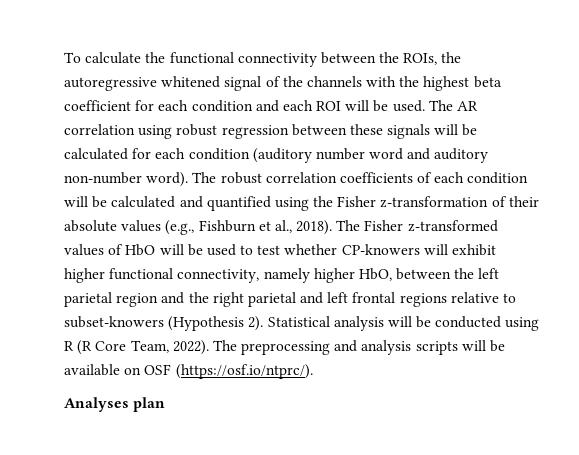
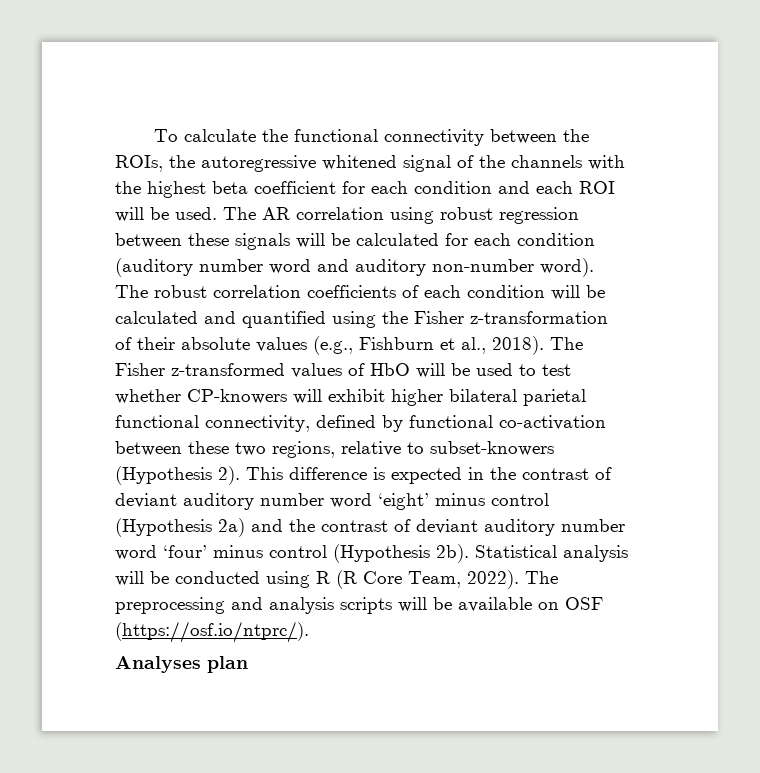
- The Fisher z-transformed values of HbO will be used to test whether CP-knowers will exhibit higher functional connectivity, namely higher HbO, between the left parietal region and the right parietal and left frontal regions relative to subset-knowers (Hypothesis 2).
+ The Fisher z-transformed values of HbO will be used to test whether CP-knowers will exhibit higher bilateral parietal functional connectivity, defined by functional co-activation between these two regions, relative to subset-knowers (Hypothesis 2).
+ This difference is expected in the contrast of deviant auditory number word ‘eight’ minus control (Hypothesis 2a) and the contrast of deviant auditory number word ‘four’ minus control (Hypothesis 2b).

